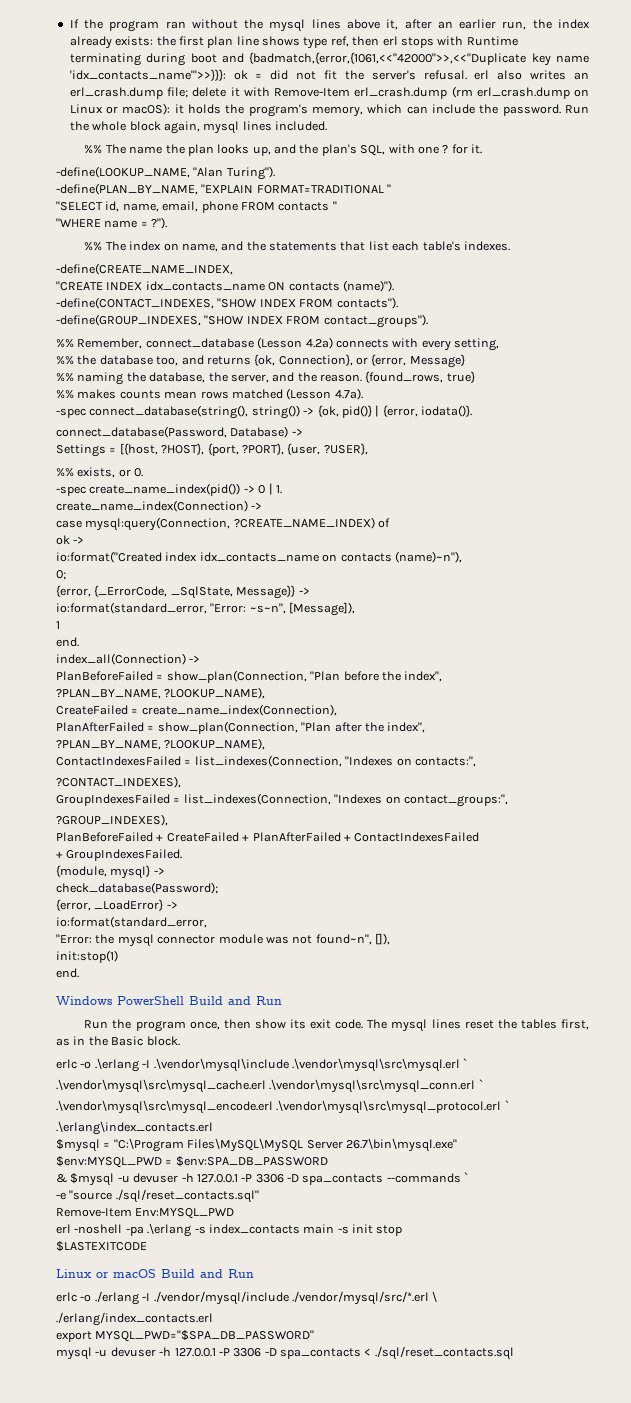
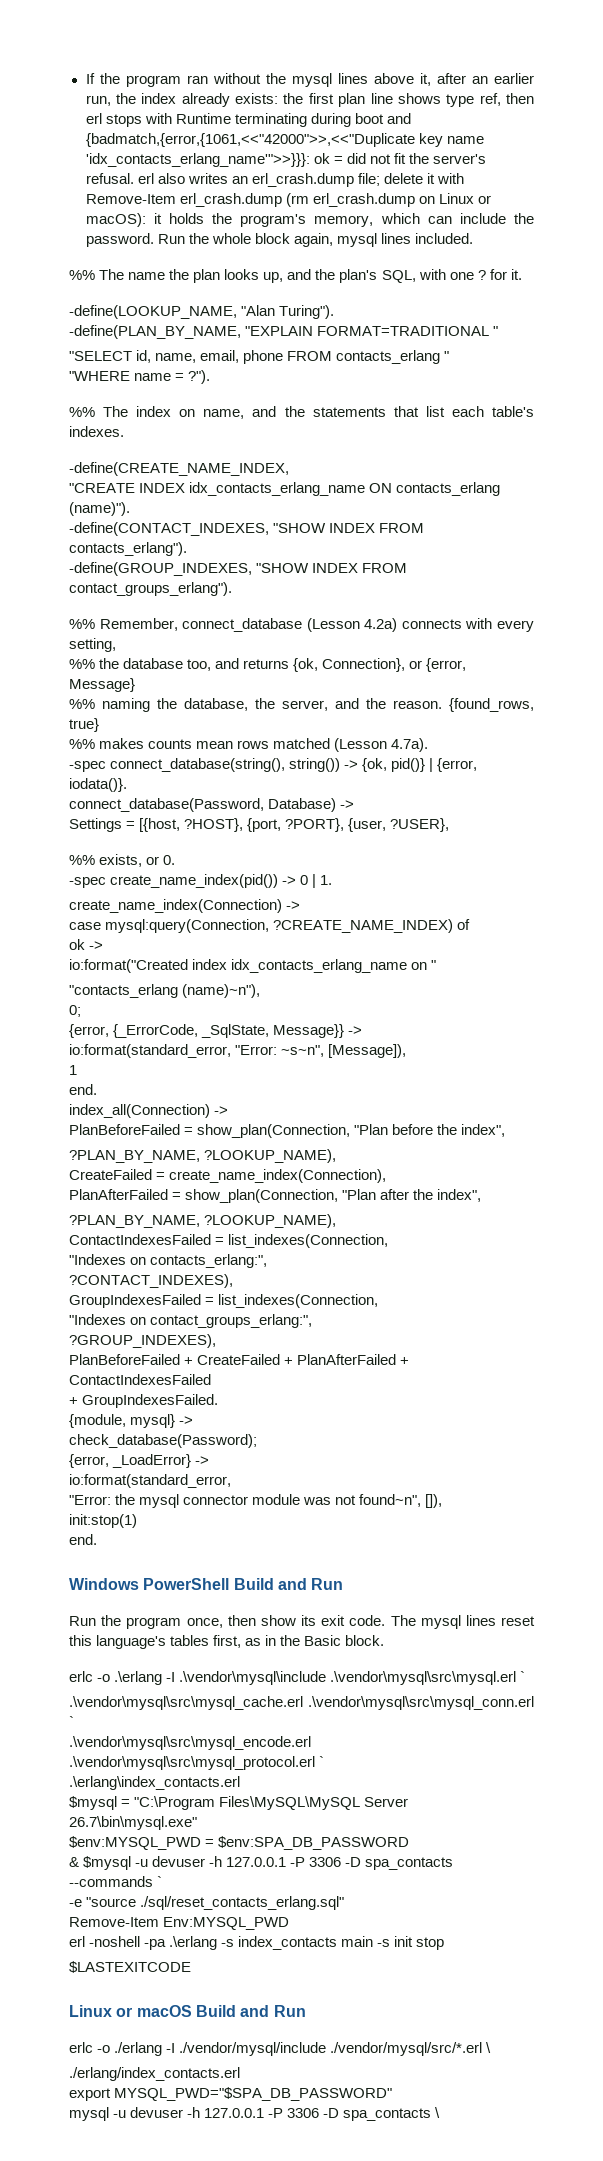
- the first plan line shows type ref, then erl stops with Runtime terminating during boot and {badmatch,{error,{1061,<<"42000">>,<<"Duplicate key name 'idx_contacts_name'">>}}}:
+ the first plan line shows type ref, then erl stops with Runtime terminating during boot and {badmatch,{error,{1061,<<"42000">>,<<"Duplicate key name 'idx_contacts_erlang_name'">>}}}:
- "SELECT id, name, email, phone FROM contacts "
+ "SELECT id, name, email, phone FROM contacts_erlang "
- "CREATE INDEX idx_contacts_name ON contacts (name)").
+ "CREATE INDEX idx_contacts_erlang_name ON contacts_erlang (name)").
- -define(CONTACT_INDEXES, "SHOW INDEX FROM contacts").
+ -define(CONTACT_INDEXES, "SHOW INDEX FROM contacts_erlang").
- -define(GROUP_INDEXES, "SHOW INDEX FROM contact_groups").
+ -define(GROUP_INDEXES, "SHOW INDEX FROM contact_groups_erlang").
- io:format("Created index idx_contacts_name on contacts (name)~n"),
+ io:format("Created index idx_contacts_erlang_name on "
+ "contacts_erlang (name)~n"),
- ContactIndexesFailed = list_indexes(Connection, "Indexes on contacts:",
+ ContactIndexesFailed = list_indexes(Connection,
+ "Indexes on contacts_erlang:",
- GroupIndexesFailed = list_indexes(Connection, "Indexes on contact_groups:",
+ GroupIndexesFailed = list_indexes(Connection,
+ "Indexes on contact_groups_erlang:",
- The mysql lines reset the tables first, as in the Basic block.
+ The mysql lines reset this language's tables first, as in the Basic block.
- -e "source ./sql/reset_contacts.sql"
+ -e "source ./sql/reset_contacts_erlang.sql"
- mysql -u devuser -h 127.0.0.1 -P 3306 -D spa_contacts < ./sql/reset_contacts.sql
+ mysql -u devuser -h 127.0.0.1 -P 3306 -D spa_contacts \

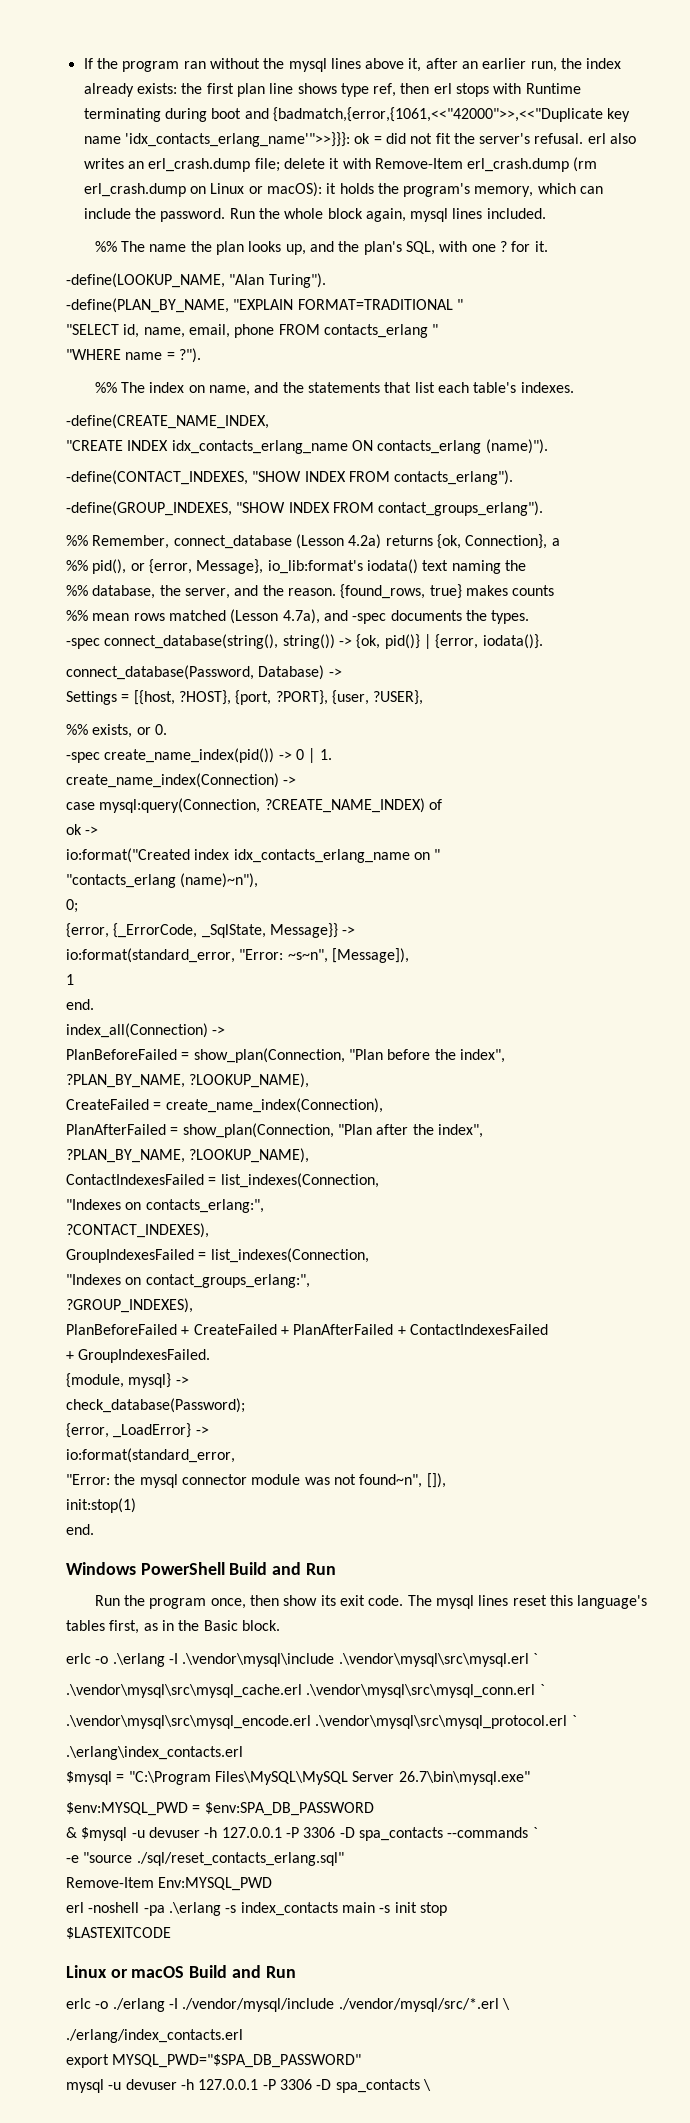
- %% Remember, connect_database (Lesson 4.2a) connects with every setting,
- %% the database too, and returns {ok, Connection}, or {error, Message}
- %% naming the database, the server, and the reason.
+ %% Remember, connect_database (Lesson 4.2a) returns {ok, Connection}, a
+ %% pid(), or {error, Message}, io_lib:format's iodata() text naming the
+ %% database, the server, and the reason.
- {found_rows, true}
- %% makes counts mean rows matched (Lesson 4.7a).
+ {found_rows, true} makes counts
+ %% mean rows matched (Lesson 4.7a), and -spec documents the types.

